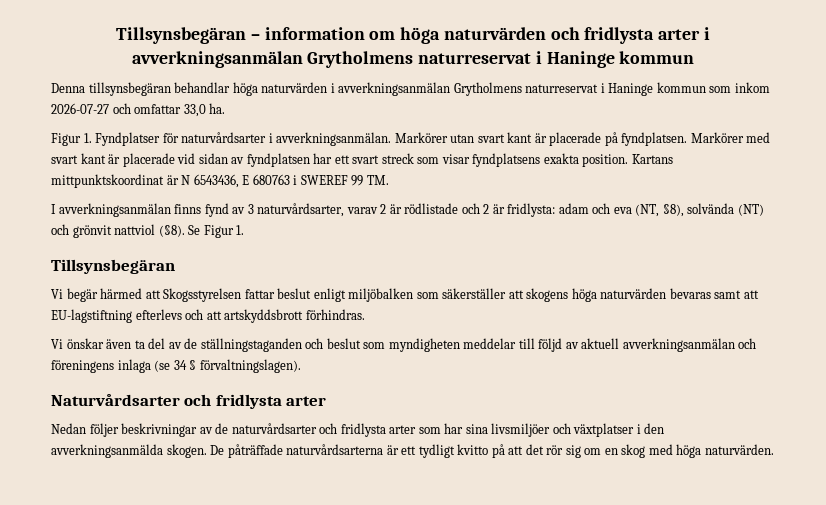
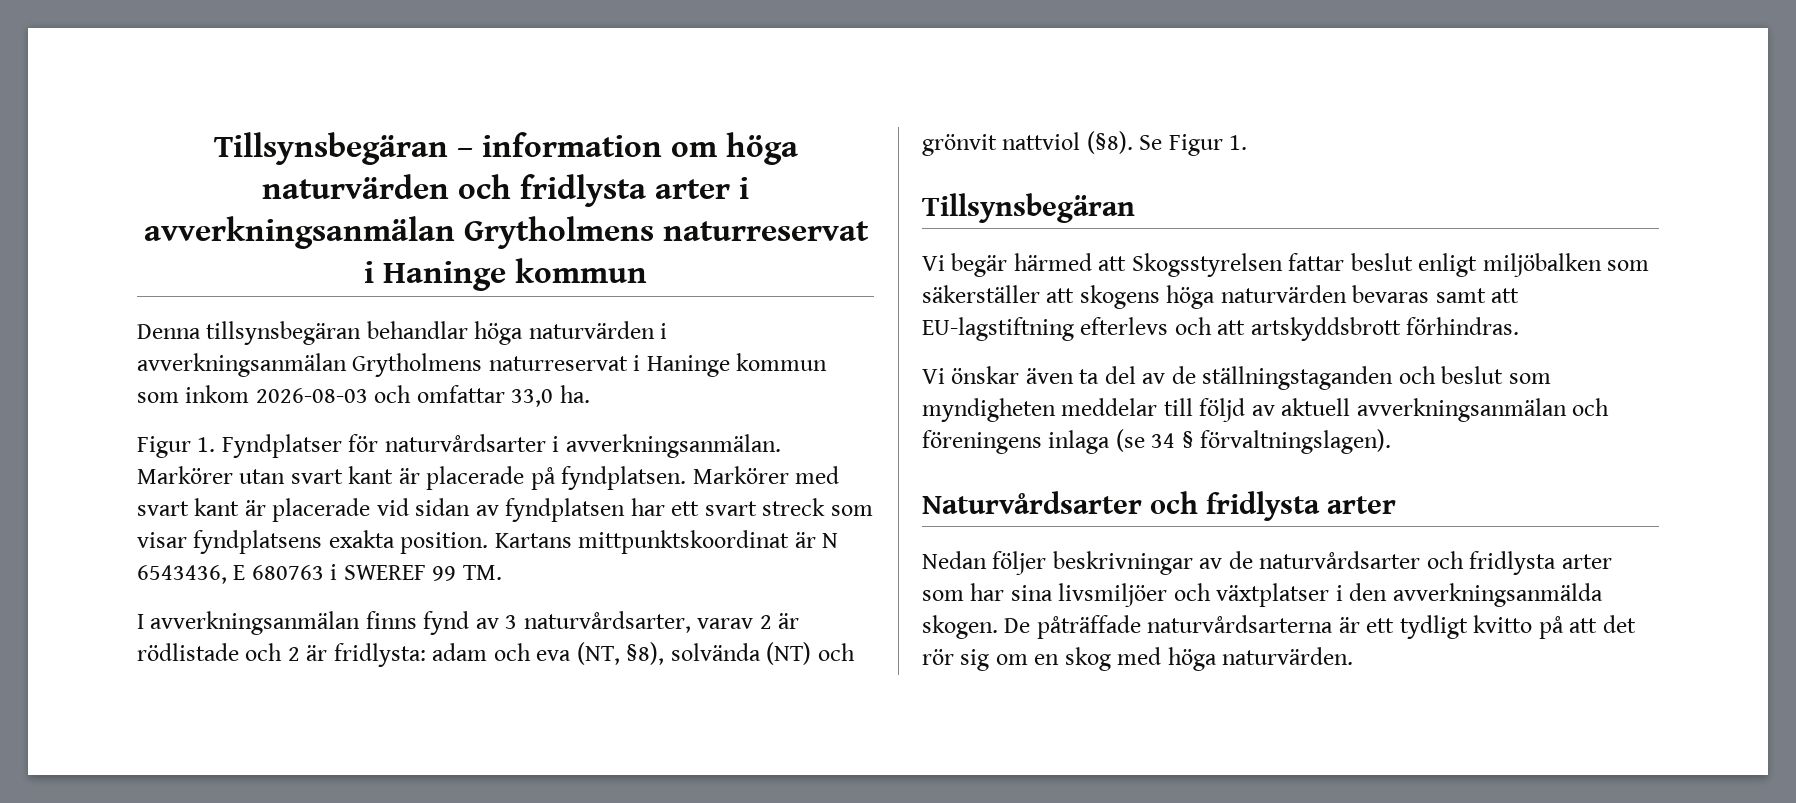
- Denna tillsynsbegäran behandlar höga naturvärden i avverkningsanmälan Grytholmens naturreservat i Haninge kommun som inkom 2026-07-27 och omfattar 33,0 ha.
+ Denna tillsynsbegäran behandlar höga naturvärden i avverkningsanmälan Grytholmens naturreservat i Haninge kommun som inkom 2026-08-03 och omfattar 33,0 ha.

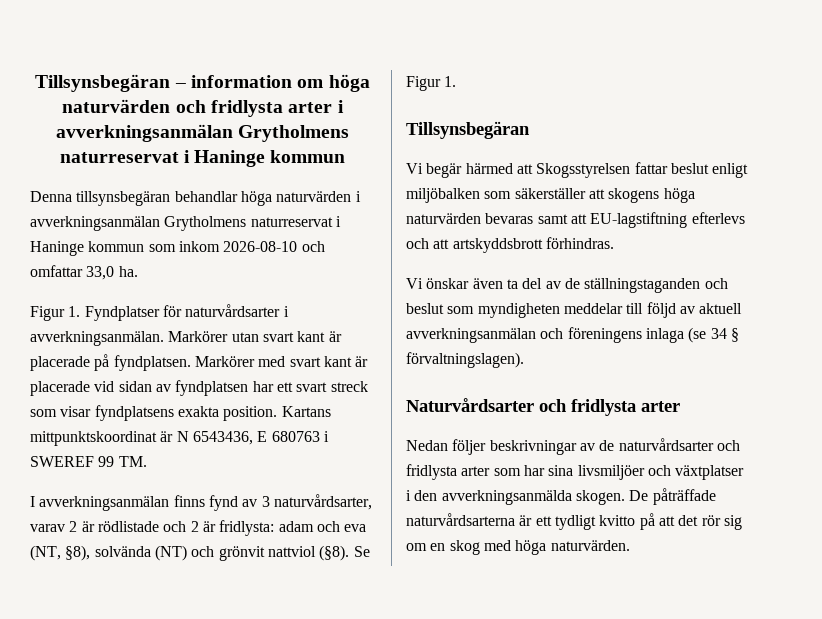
- Denna tillsynsbegäran behandlar höga naturvärden i avverkningsanmälan Grytholmens naturreservat i Haninge kommun som inkom 2026-08-03 och omfattar 33,0 ha.
+ Denna tillsynsbegäran behandlar höga naturvärden i avverkningsanmälan Grytholmens naturreservat i Haninge kommun som inkom 2026-08-10 och omfattar 33,0 ha.

